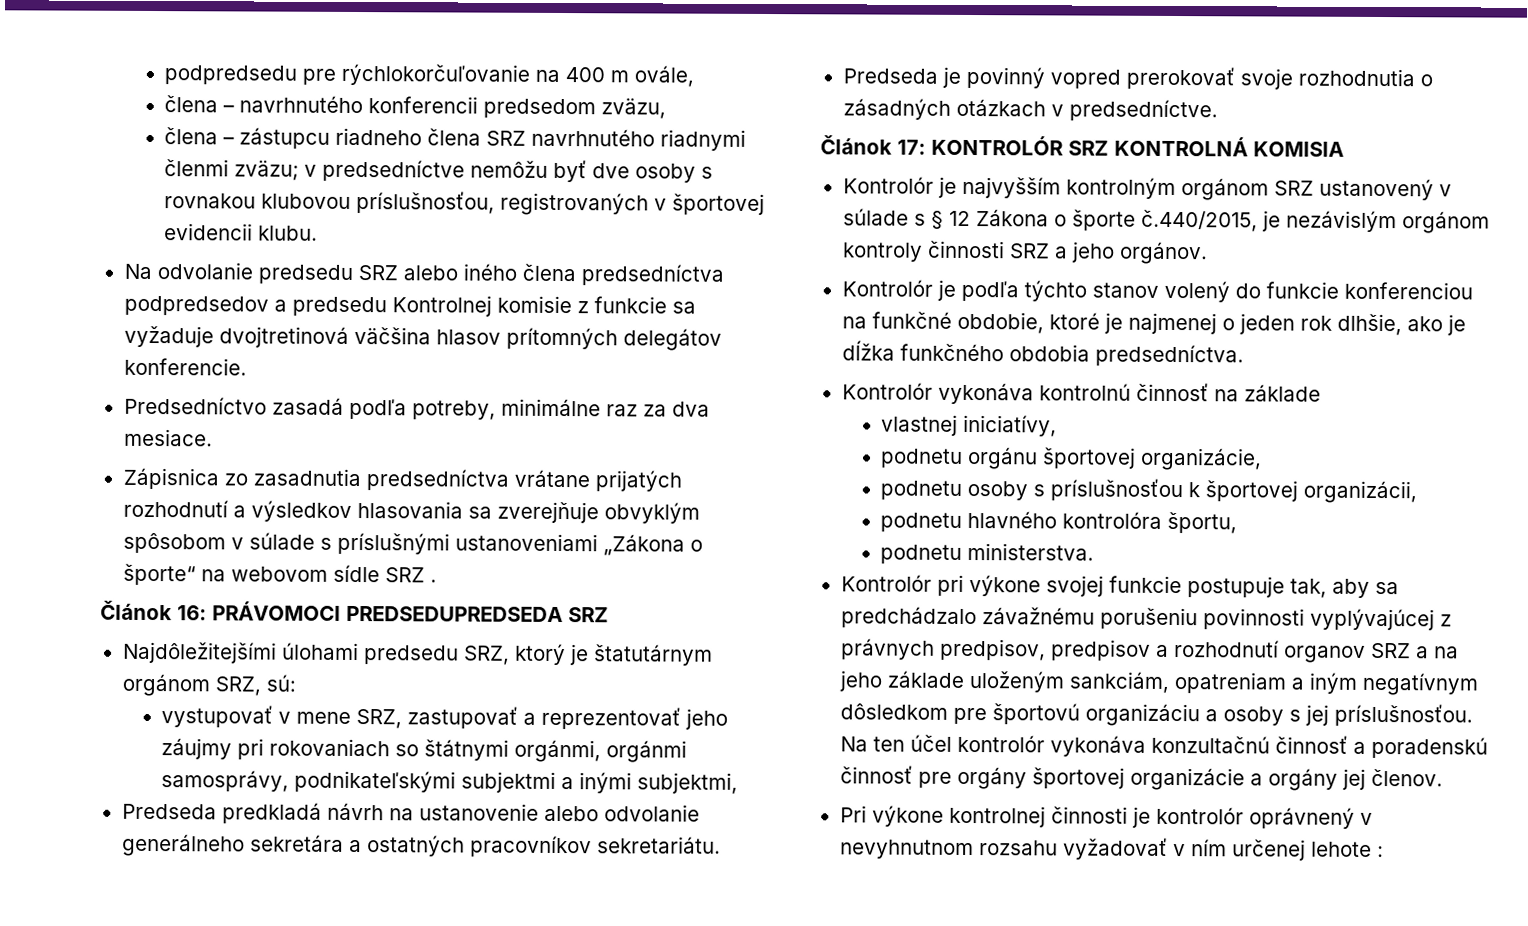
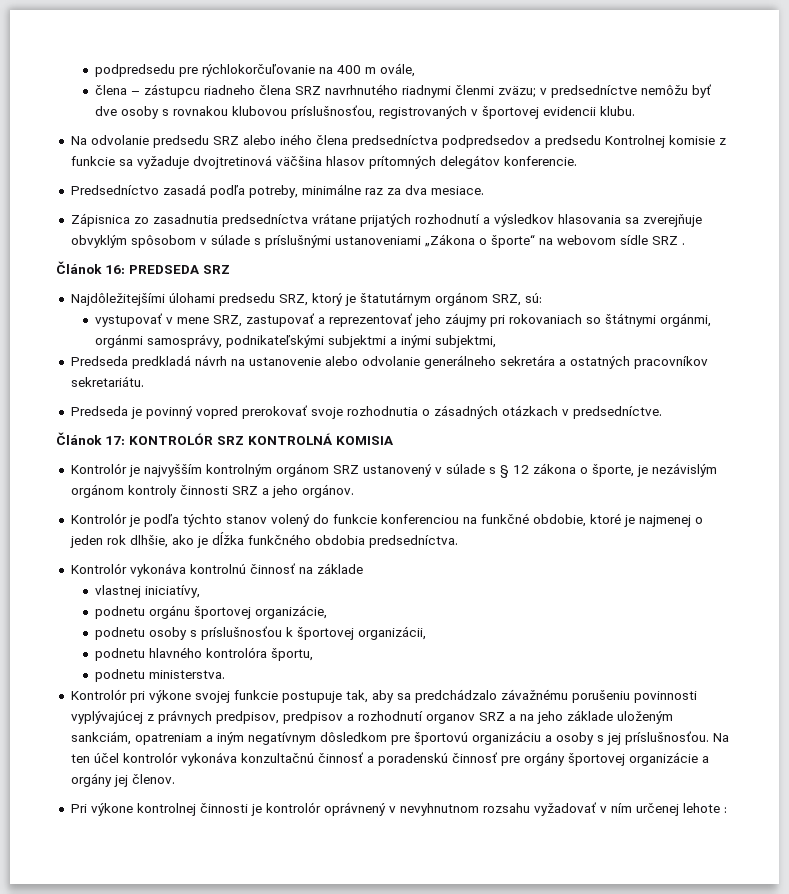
- člena – navrhnutého konferencii predsedom zväzu,
- Článok 16: PRÁVOMOCI PREDSEDUPREDSEDA SRZ
+ Článok 16: PREDSEDA SRZ
- Kontrolór je najvyšším kontrolným orgánom SRZ ustanovený v súlade s § 12 Zákona o športe č.440/2015, je nezávislým orgánom kontroly činnosti SRZ a jeho orgánov.
+ Kontrolór je najvyšším kontrolným orgánom SRZ ustanovený v súlade s § 12 zákona o športe, je nezávislým orgánom kontroly činnosti SRZ a jeho orgánov.

